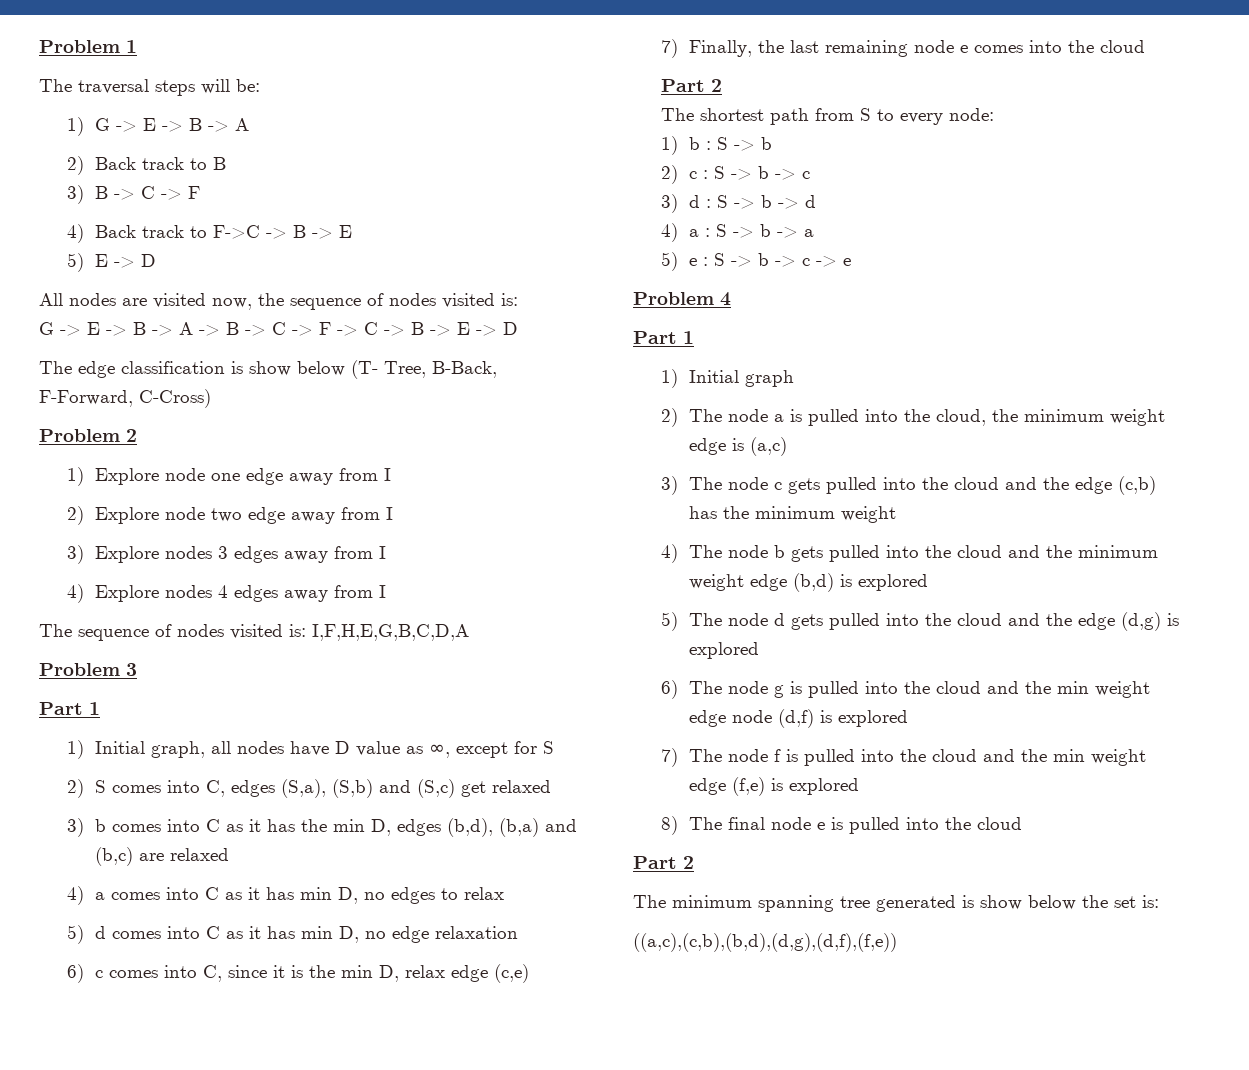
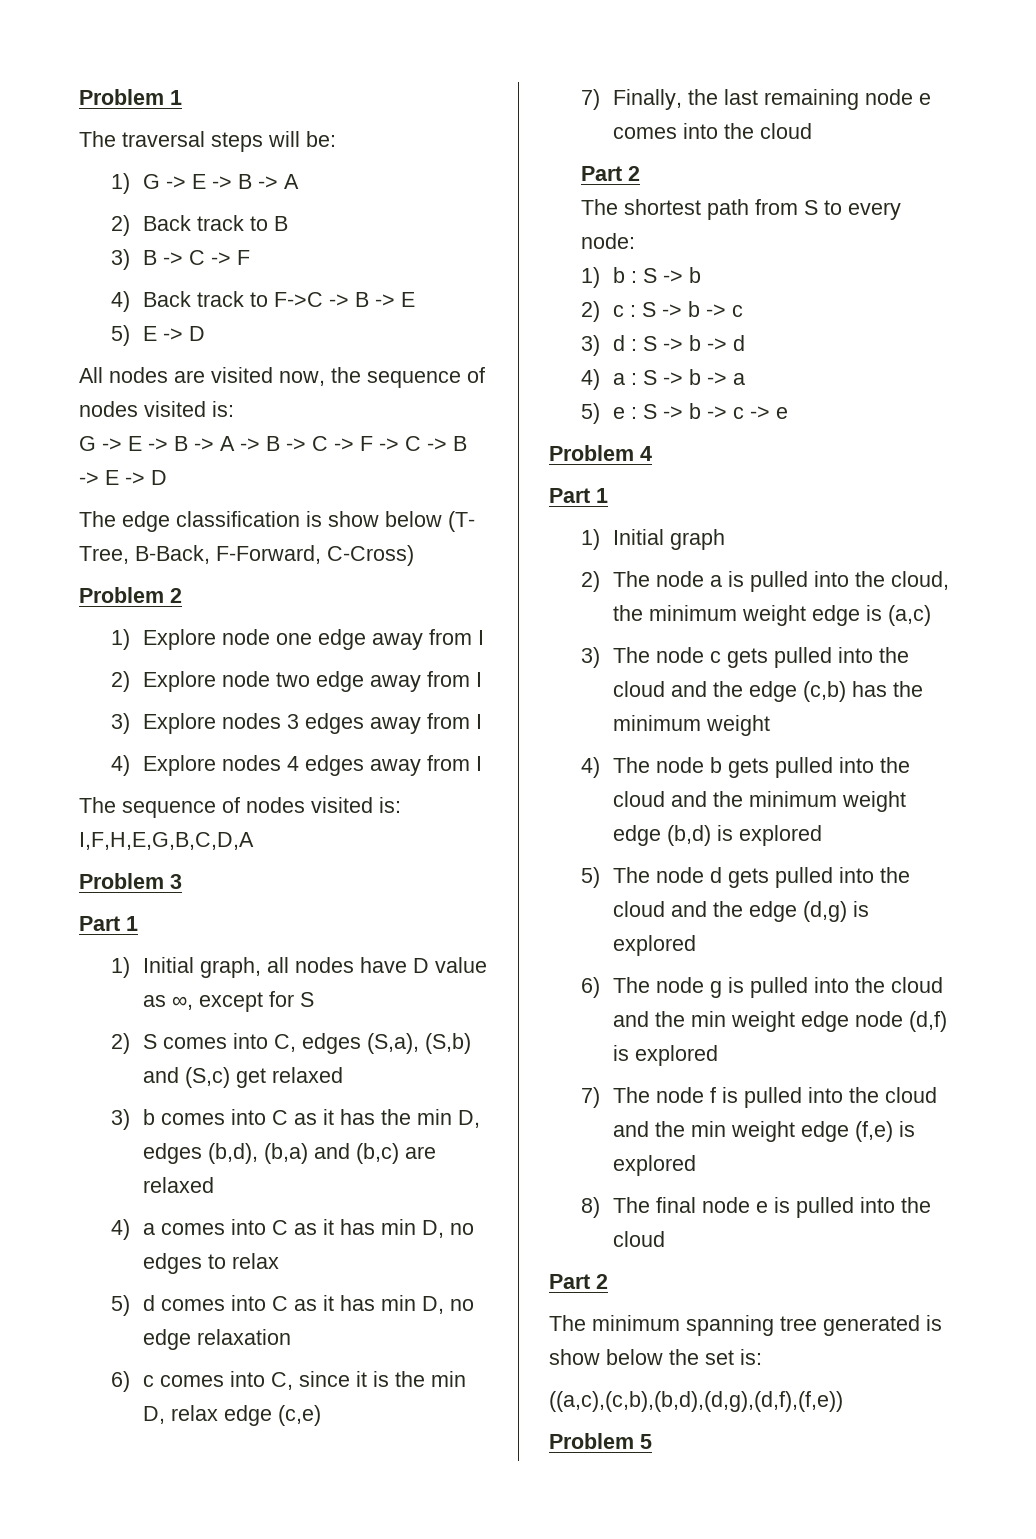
+ Problem 5

